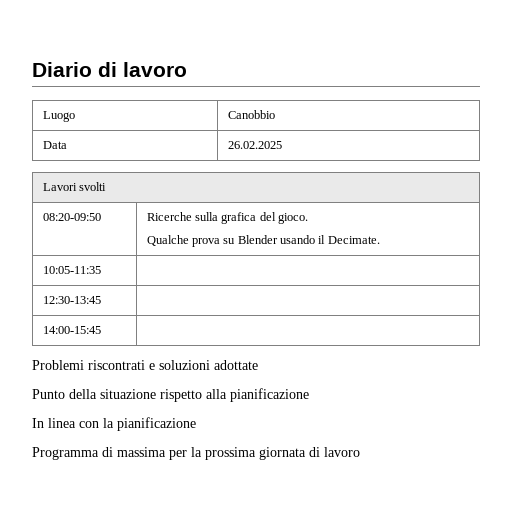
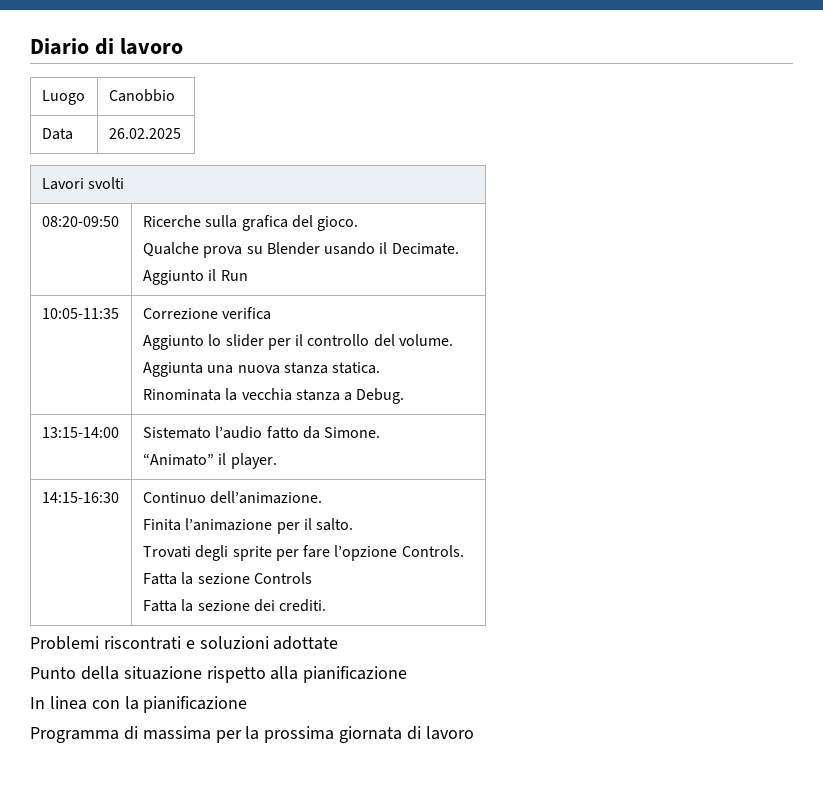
  08:20-09:50 | Ricerche sulla grafica del gioco.
  Qualche prova su Blender usando il Decimate.
- 10:05-11:35 |
- 12:30-13:45 |
- 14:00-15:45 |
+ Aggiunto il Run
+ 10:05-11:35 | Correzione verifica
+ Aggiunto lo slider per il controllo del volume.
+ Aggiunta una nuova stanza statica.
+ Rinominata la vecchia stanza a Debug.
+ 13:15-14:00 | Sistemato l’audio fatto da Simone.
+ “Animato” il player.
+ 14:15-16:30 | Continuo dell’animazione.
+ Finita l’animazione per il salto.
+ Trovati degli sprite per fare l’opzione Controls.
+ Fatta la sezione Controls
+ Fatta la sezione dei crediti.

